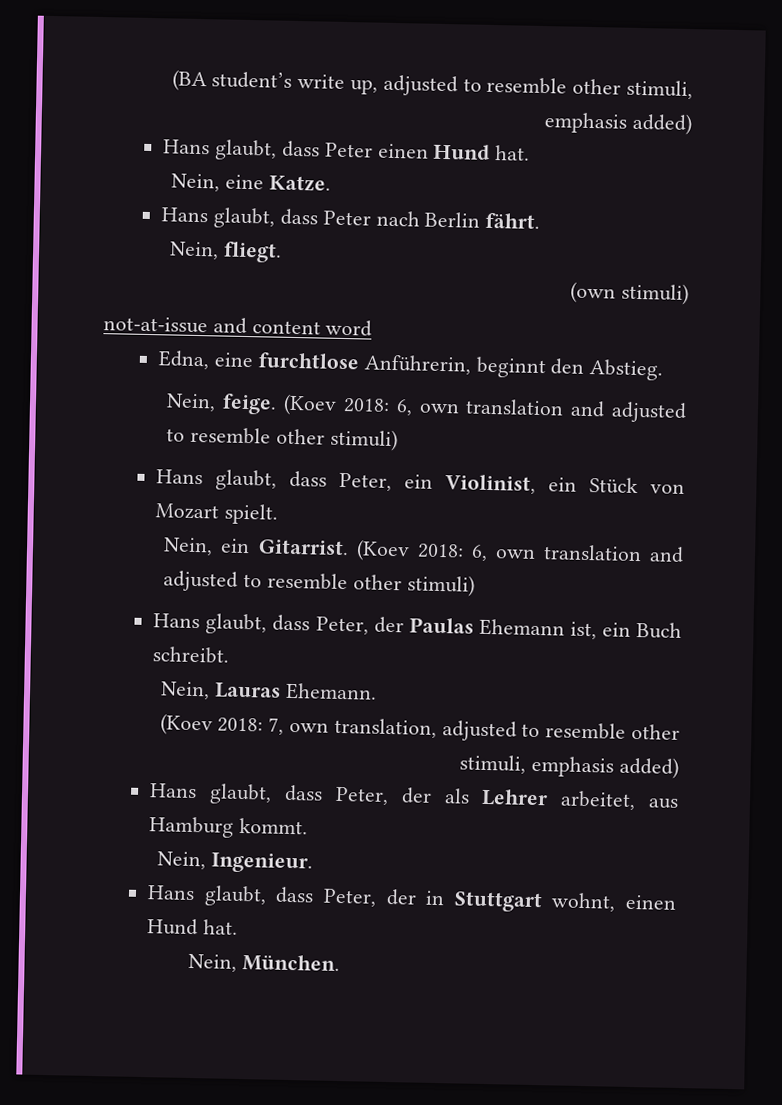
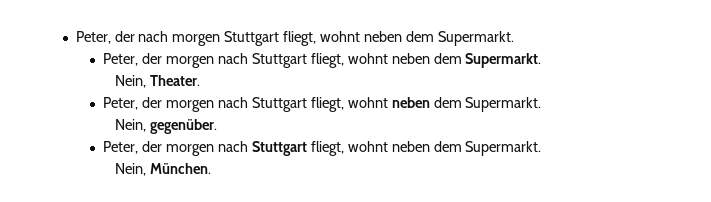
- (BA student’s write up, adjusted to resemble other stimuli, emphasis added)
- Hans glaubt, dass Peter einen Hund hat.
- Nein, eine Katze.
- Hans glaubt, dass Peter nach Berlin fährt.
- Nein, fliegt.
- (own stimuli)
- not-at-issue and content word
- Edna, eine furchtlose Anführerin, beginnt den Abstieg.
- Nein, feige. (Koev 2018: 6, own translation and adjusted to resemble other stimuli)
- Hans glaubt, dass Peter, ein Violinist, ein Stück von Mozart spielt.
- Nein, ein Gitarrist. (Koev 2018: 6, own translation and adjusted to resemble other stimuli)
- Hans glaubt, dass Peter, der Paulas Ehemann ist, ein Buch schreibt.
- Nein, Lauras Ehemann.
- (Koev 2018: 7, own translation, adjusted to resemble other stimuli, emphasis added)
- Hans glaubt, dass Peter, der als Lehrer arbeitet, aus Hamburg kommt.
- Nein, Ingenieur.
- Hans glaubt, dass Peter, der in Stuttgart wohnt, einen Hund hat.
+ Peter, der nach morgen Stuttgart fliegt, wohnt neben dem Supermarkt.
+ Peter, der morgen nach Stuttgart fliegt, wohnt neben dem Supermarkt.
+ Nein, Theater.
+ Peter, der morgen nach Stuttgart fliegt, wohnt neben dem Supermarkt.
+ Nein, gegenüber.
+ Peter, der morgen nach Stuttgart fliegt, wohnt neben dem Supermarkt.

